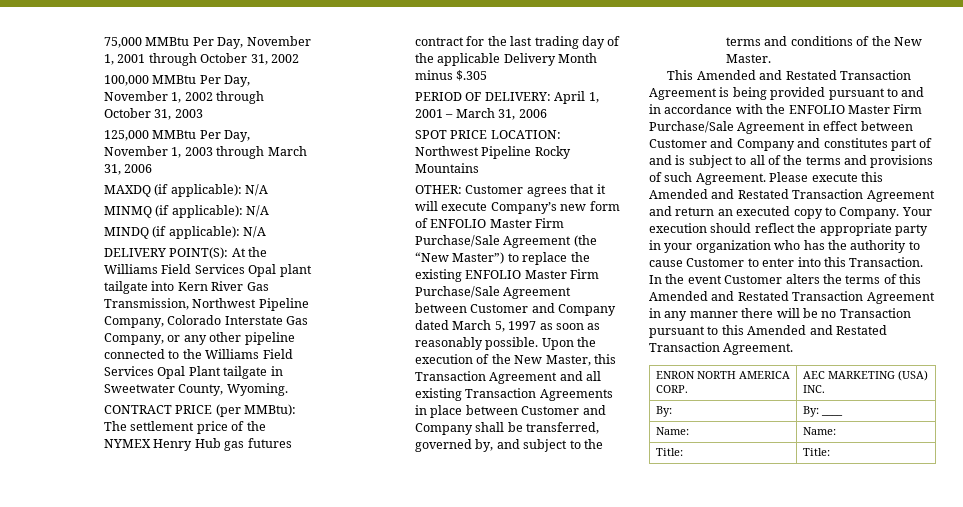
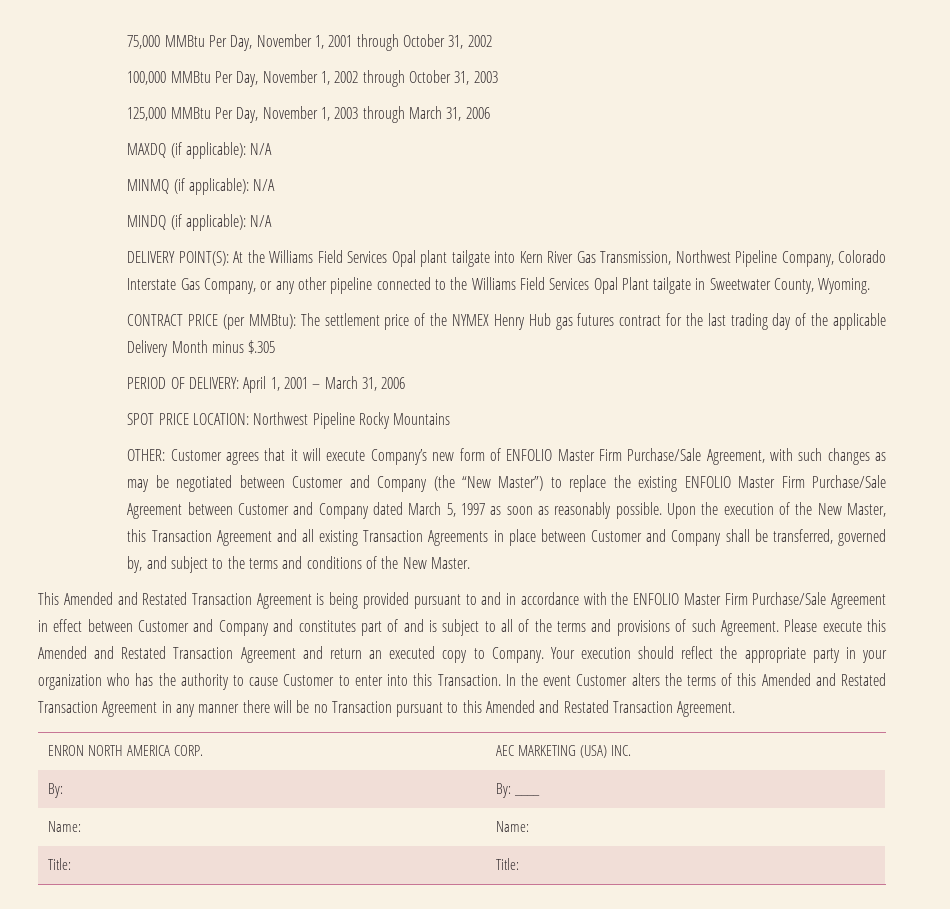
- OTHER: Customer agrees that it will execute Company’s new form of ENFOLIO Master Firm Purchase/Sale Agreement (the “New Master”) to replace the existing ENFOLIO Master Firm Purchase/Sale Agreement between Customer and Company dated March 5, 1997 as soon as reasonably possible.
+ OTHER: Customer agrees that it will execute Company’s new form of ENFOLIO Master Firm Purchase/Sale Agreement, with such changes as may be negotiated between Customer and Company (the “New Master”) to replace the existing ENFOLIO Master Firm Purchase/Sale Agreement between Customer and Company dated March 5, 1997 as soon as reasonably possible.

